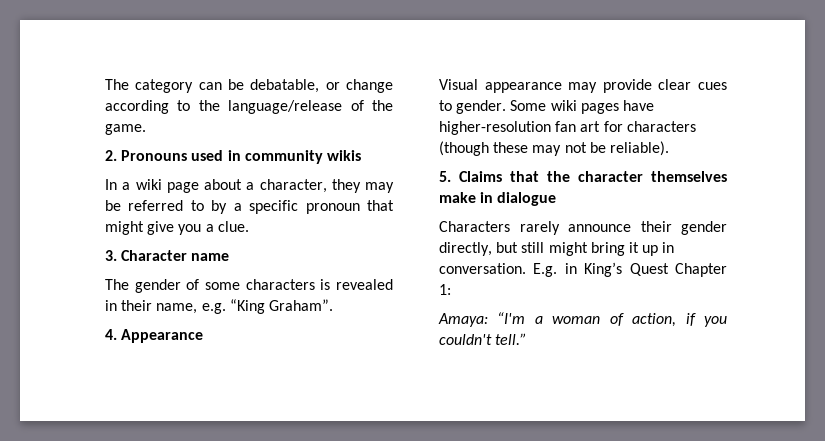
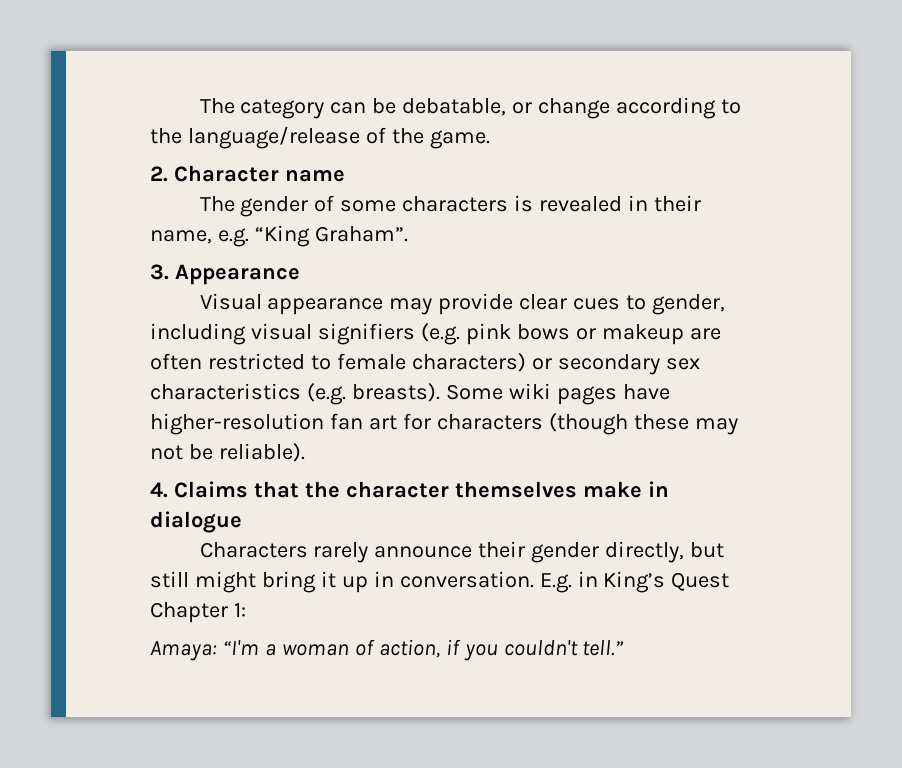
- 2. Pronouns used in community wikis
- In a wiki page about a character, they may be referred to by a specific pronoun that might give you a clue.
- 3. Character name
+ 2. Character name
- 4. Appearance
+ 3. Appearance
- Visual appearance may provide clear cues to gender.
+ Visual appearance may provide clear cues to gender, including visual signifiers (e.g. pink bows or makeup are often restricted to female characters) or secondary sex characteristics (e.g. breasts).
- 5. Claims that the character themselves make in dialogue
+ 4. Claims that the character themselves make in dialogue

